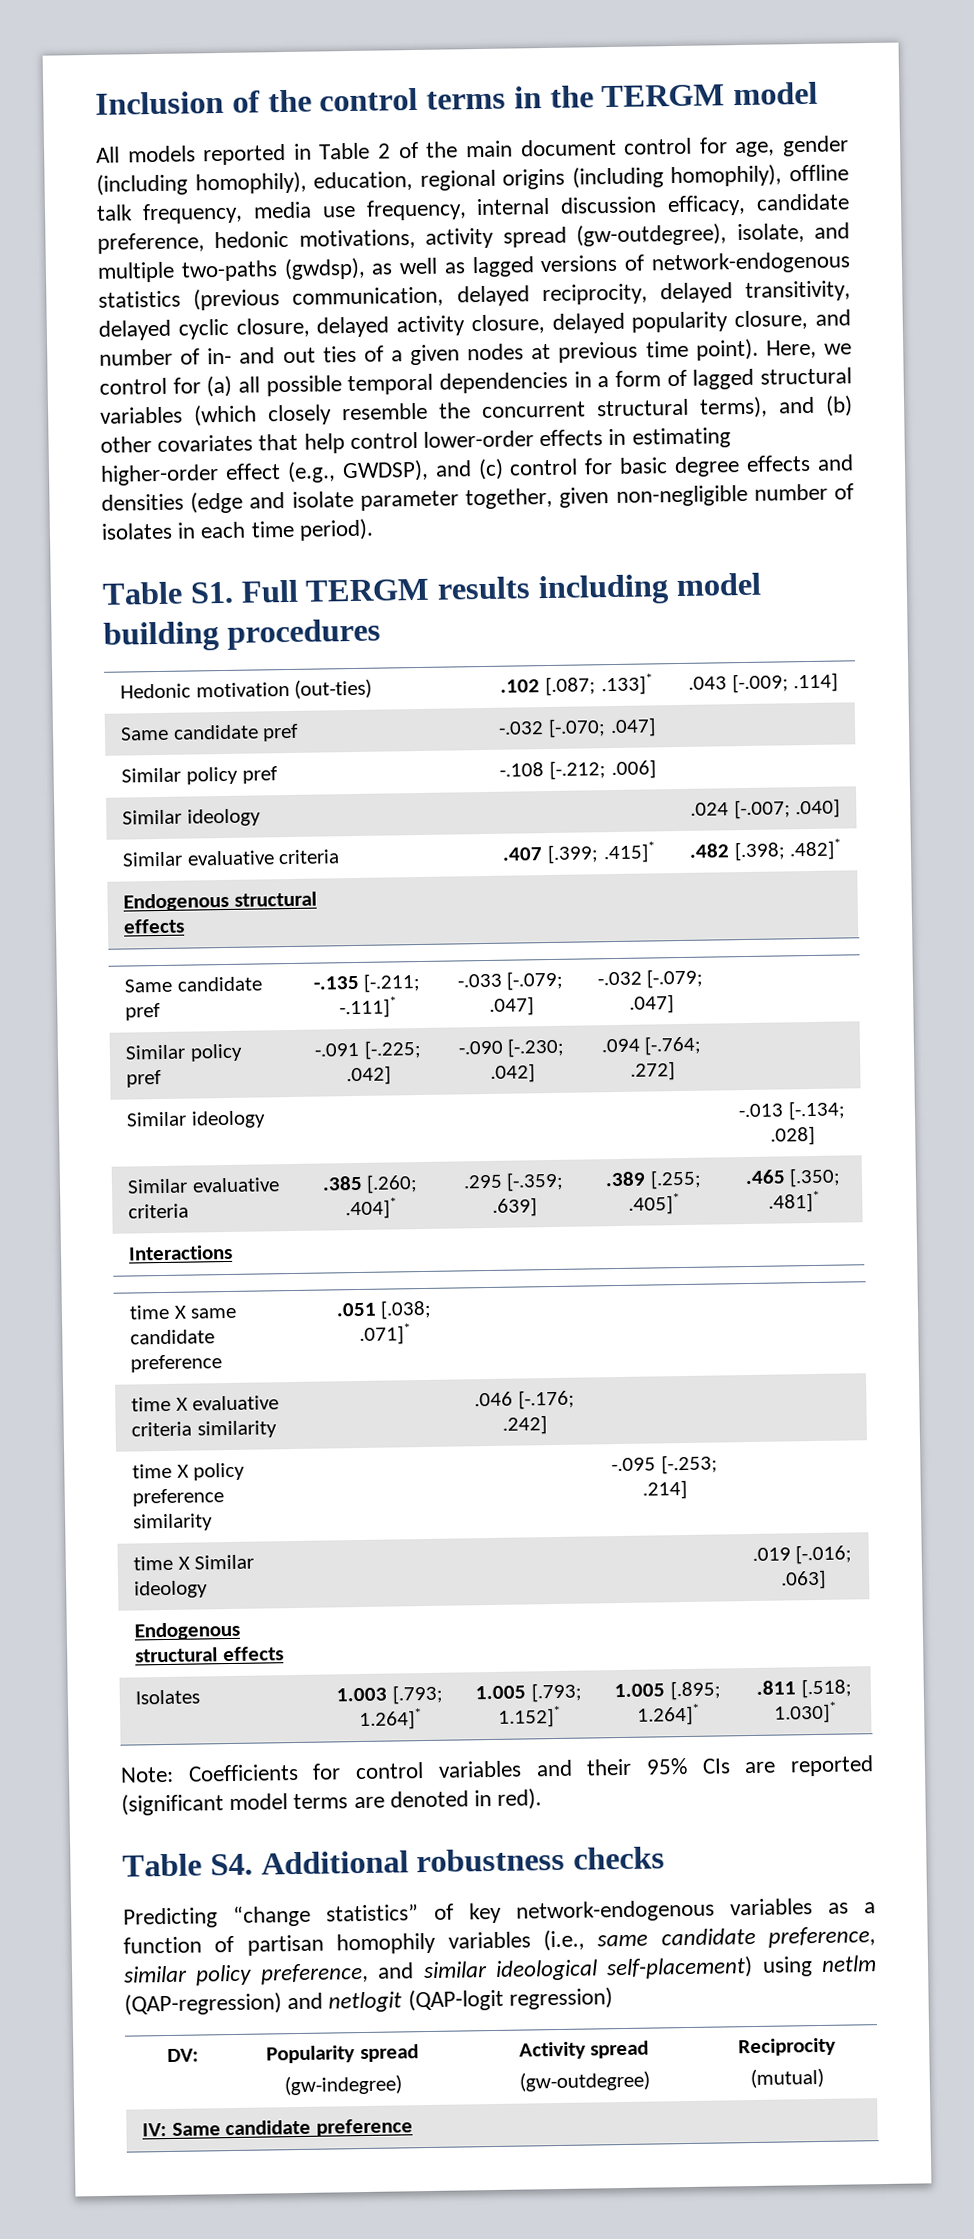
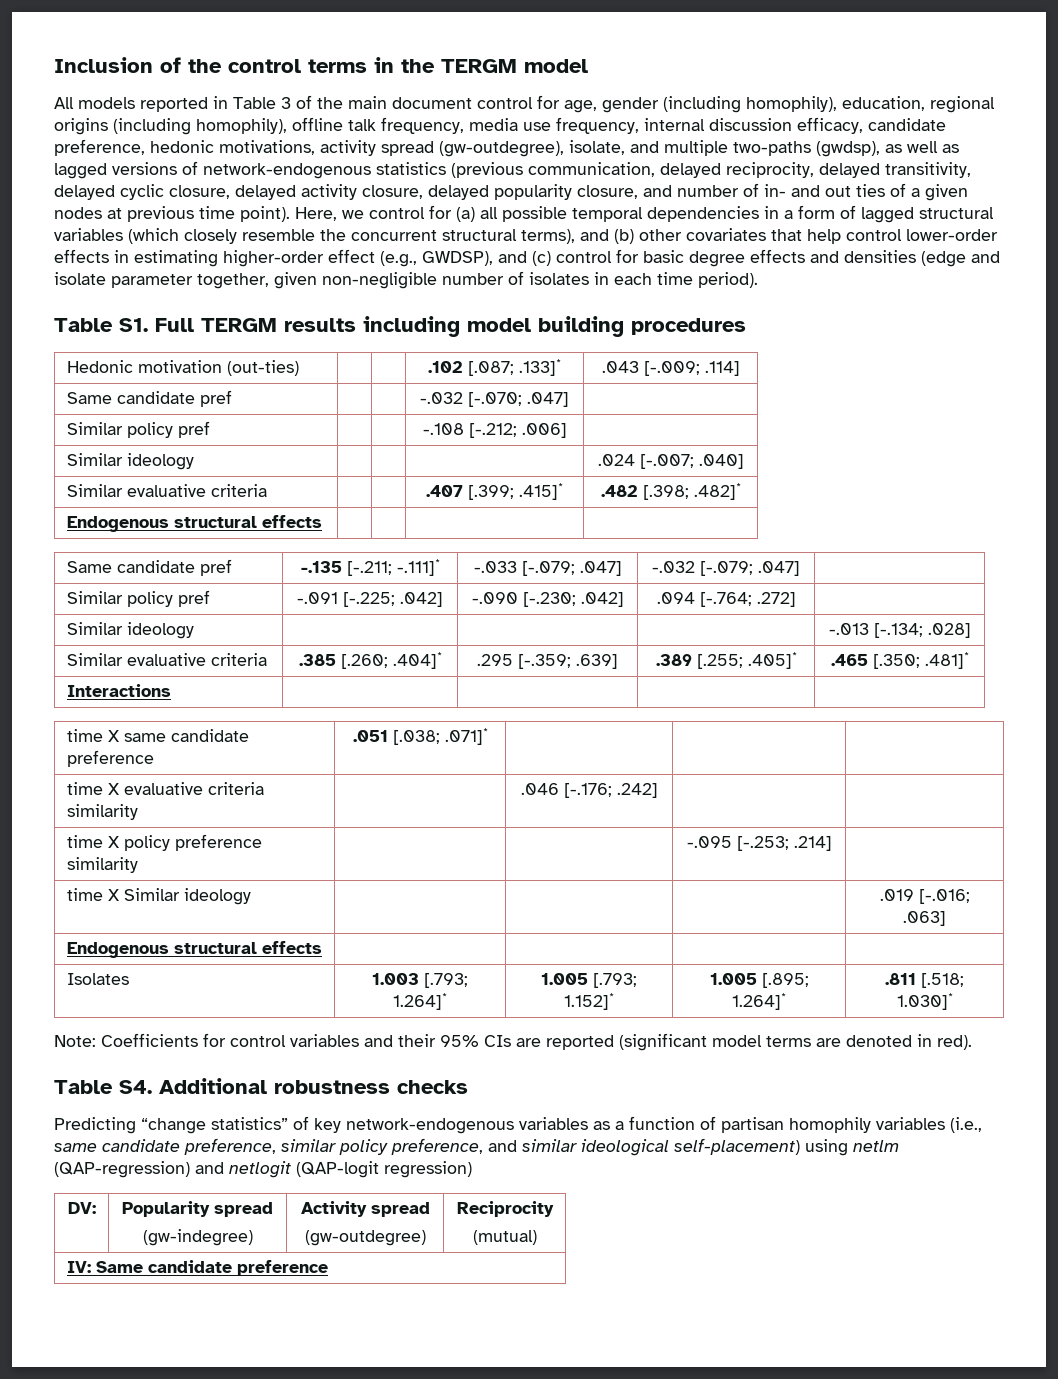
- All models reported in Table 2 of the main document control for age, gender (including homophily), education, regional origins (including homophily), offline talk frequency, media use frequency, internal discussion efficacy, candidate preference, hedonic motivations, activity spread (gw-outdegree), isolate, and multiple two-paths (gwdsp), as well as lagged versions of network-endogenous statistics (previous communication, delayed reciprocity, delayed transitivity, delayed cyclic closure, delayed activity closure, delayed popularity closure, and number of in- and out ties of a given nodes at previous time point).
+ All models reported in Table 3 of the main document control for age, gender (including homophily), education, regional origins (including homophily), offline talk frequency, media use frequency, internal discussion efficacy, candidate preference, hedonic motivations, activity spread (gw-outdegree), isolate, and multiple two-paths (gwdsp), as well as lagged versions of network-endogenous statistics (previous communication, delayed reciprocity, delayed transitivity, delayed cyclic closure, delayed activity closure, delayed popularity closure, and number of in- and out ties of a given nodes at previous time point).

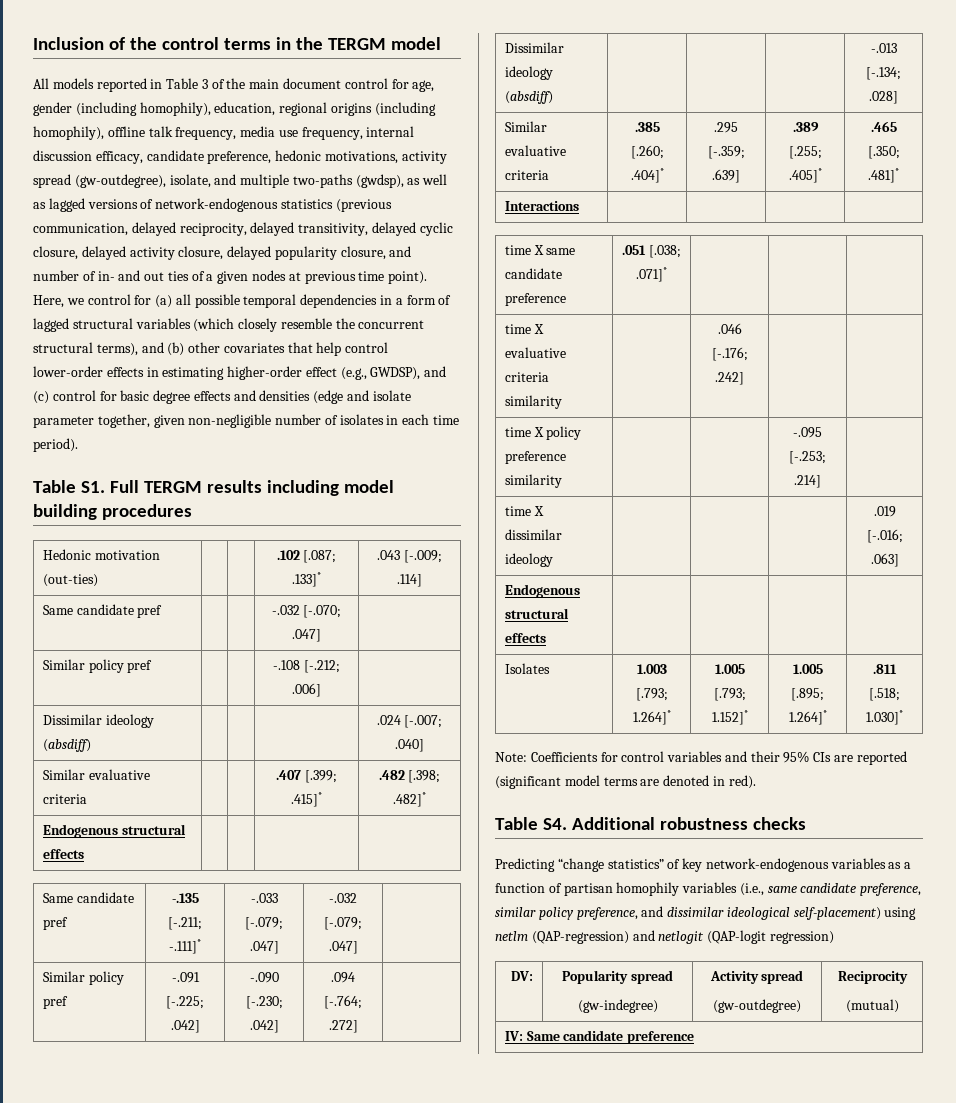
- Similar ideology | | | | .024 [-.007; .040]
+ Dissimilar ideology (absdiff) | | | | .024 [-.007; .040]
- Similar ideology | | | | -.013 [-.134; .028]
+ Dissimilar ideology (absdiff) | | | | -.013 [-.134; .028]
- time X Similar ideology | | | | .019 [-.016; .063]
+ time X dissimilar ideology | | | | .019 [-.016; .063]
- Predicting “change statistics” of key network-endogenous variables as a function of partisan homophily variables (i.e., same candidate preference, similar policy preference, and similar ideological self-placement) using netlm (QAP-regression) and netlogit (QAP-logit regression)
+ Predicting “change statistics” of key network-endogenous variables as a function of partisan homophily variables (i.e., same candidate preference, similar policy preference, and dissimilar ideological self-placement) using netlm (QAP-regression) and netlogit (QAP-logit regression)

